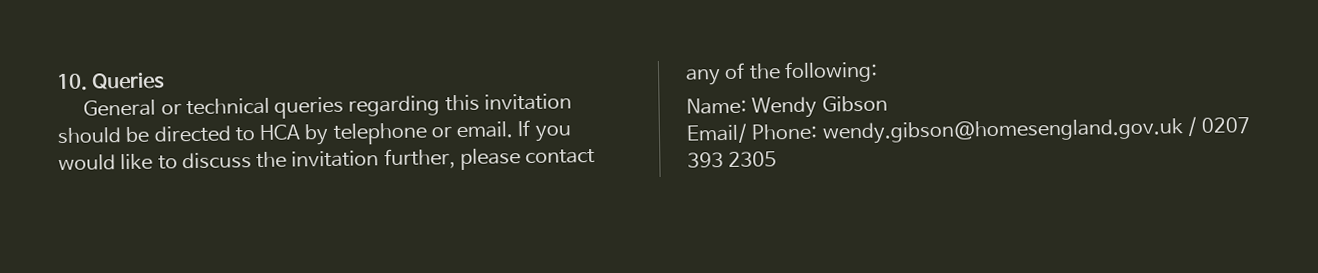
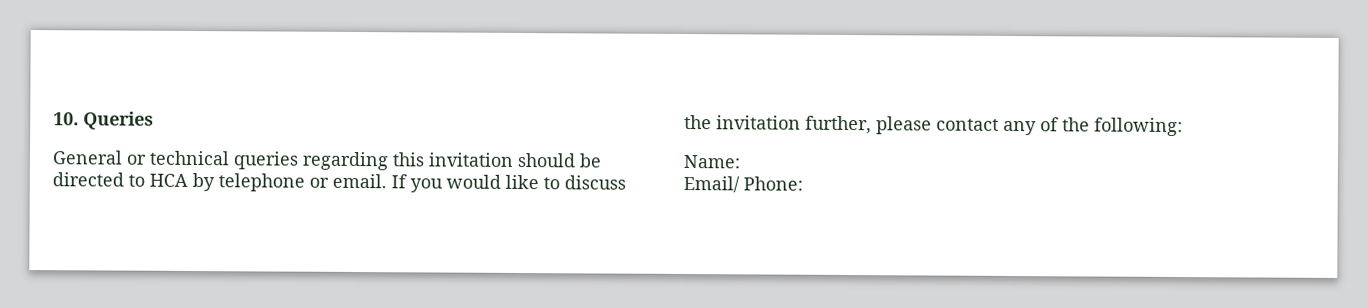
- Name: Wendy Gibson
+ Name:
- Email/ Phone: wendy.gibson@homesengland.gov.uk / 0207 393 2305
+ Email/ Phone:

